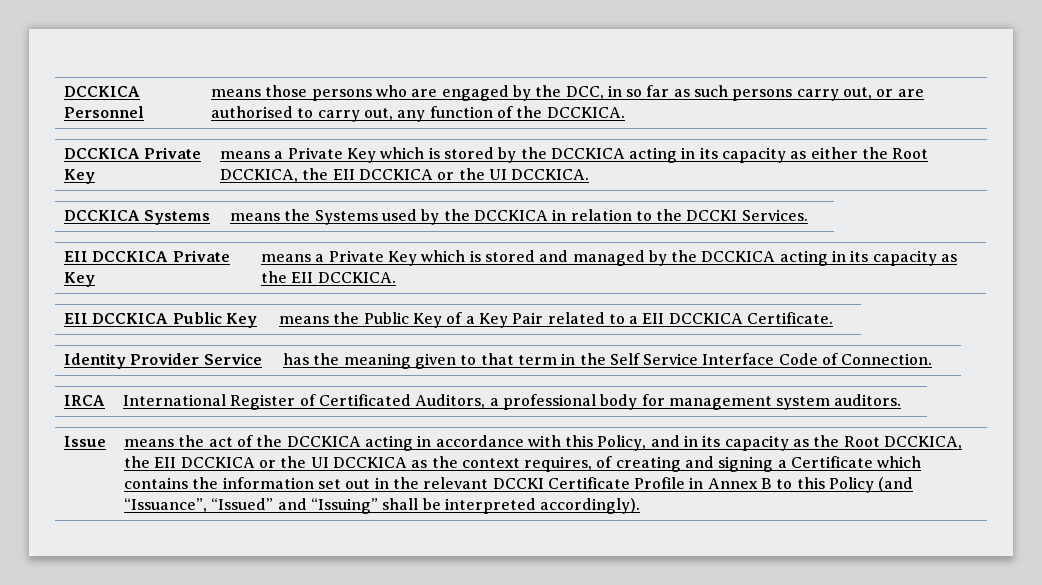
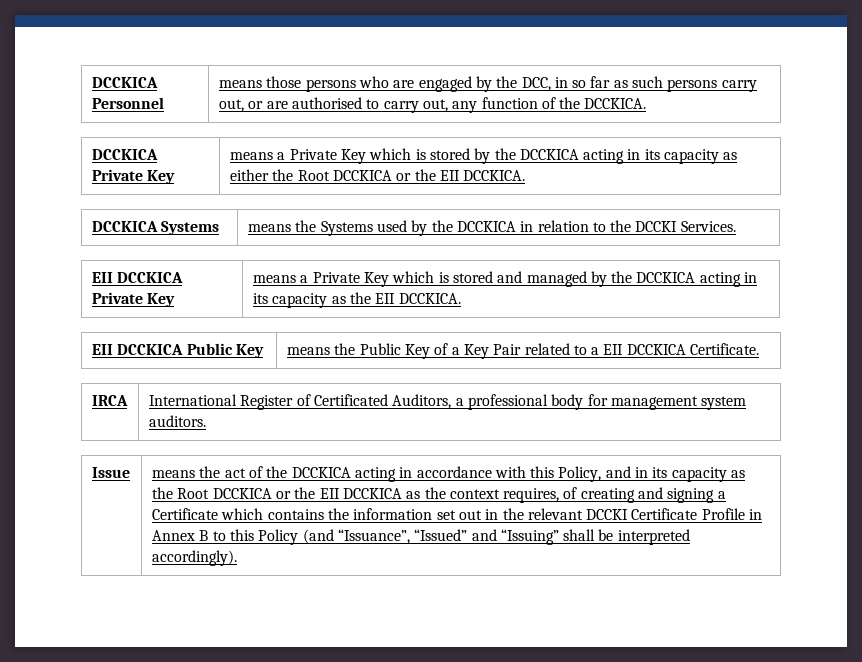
- DCCKICA Private Key | means a Private Key which is stored by the DCCKICA acting in its capacity as either the Root DCCKICA, the EII DCCKICA or the UI DCCKICA.
+ DCCKICA Private Key | means a Private Key which is stored by the DCCKICA acting in its capacity as either the Root DCCKICA or the EII DCCKICA.
- Identity Provider Service | has the meaning given to that term in the Self Service Interface Code of Connection.
- means the act of the DCCKICA acting in accordance with this Policy, and in its capacity as the Root DCCKICA, the EII DCCKICA or the UI DCCKICA as the context requires, of creating and signing a Certificate which contains the information set out in the relevant DCCKI Certificate Profile in Annex B to this Policy (and “Issuance”, “Issued” and “Issuing” shall be interpreted accordingly).
+ means the act of the DCCKICA acting in accordance with this Policy, and in its capacity as the Root DCCKICA or the EII DCCKICA as the context requires, of creating and signing a Certificate which contains the information set out in the relevant DCCKI Certificate Profile in Annex B to this Policy (and “Issuance”, “Issued” and “Issuing” shall be interpreted accordingly).

